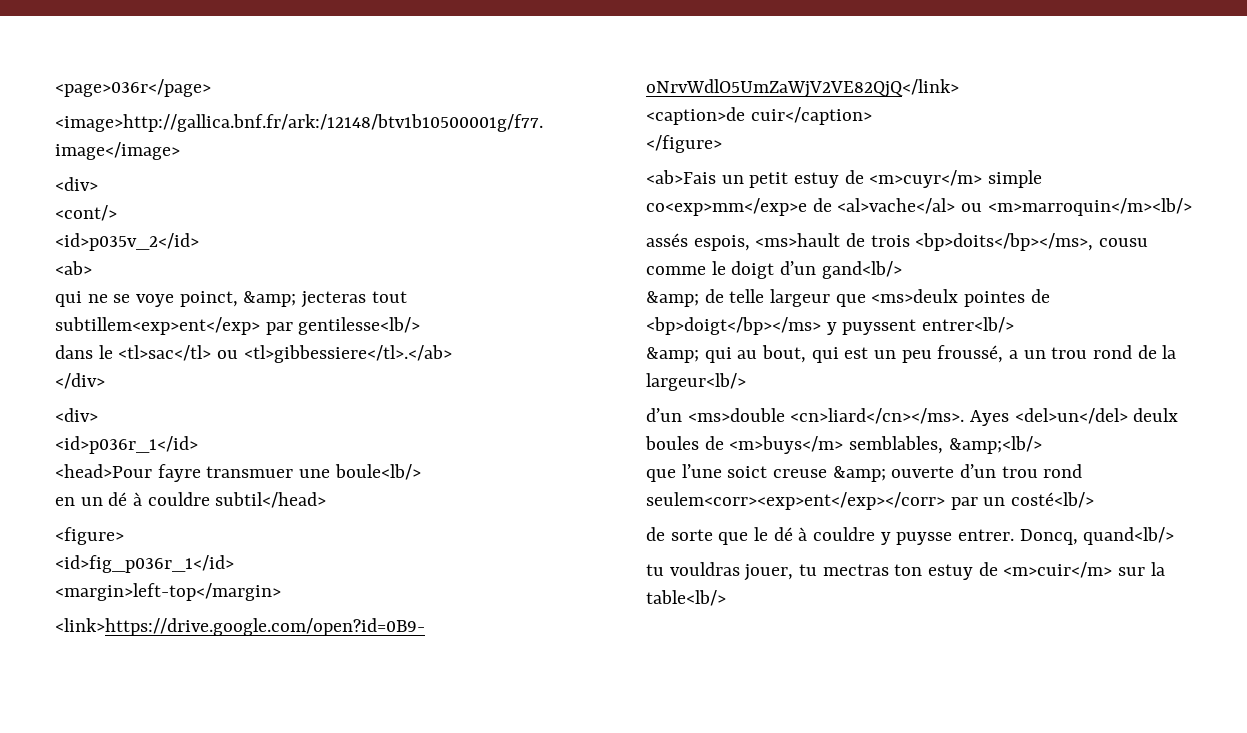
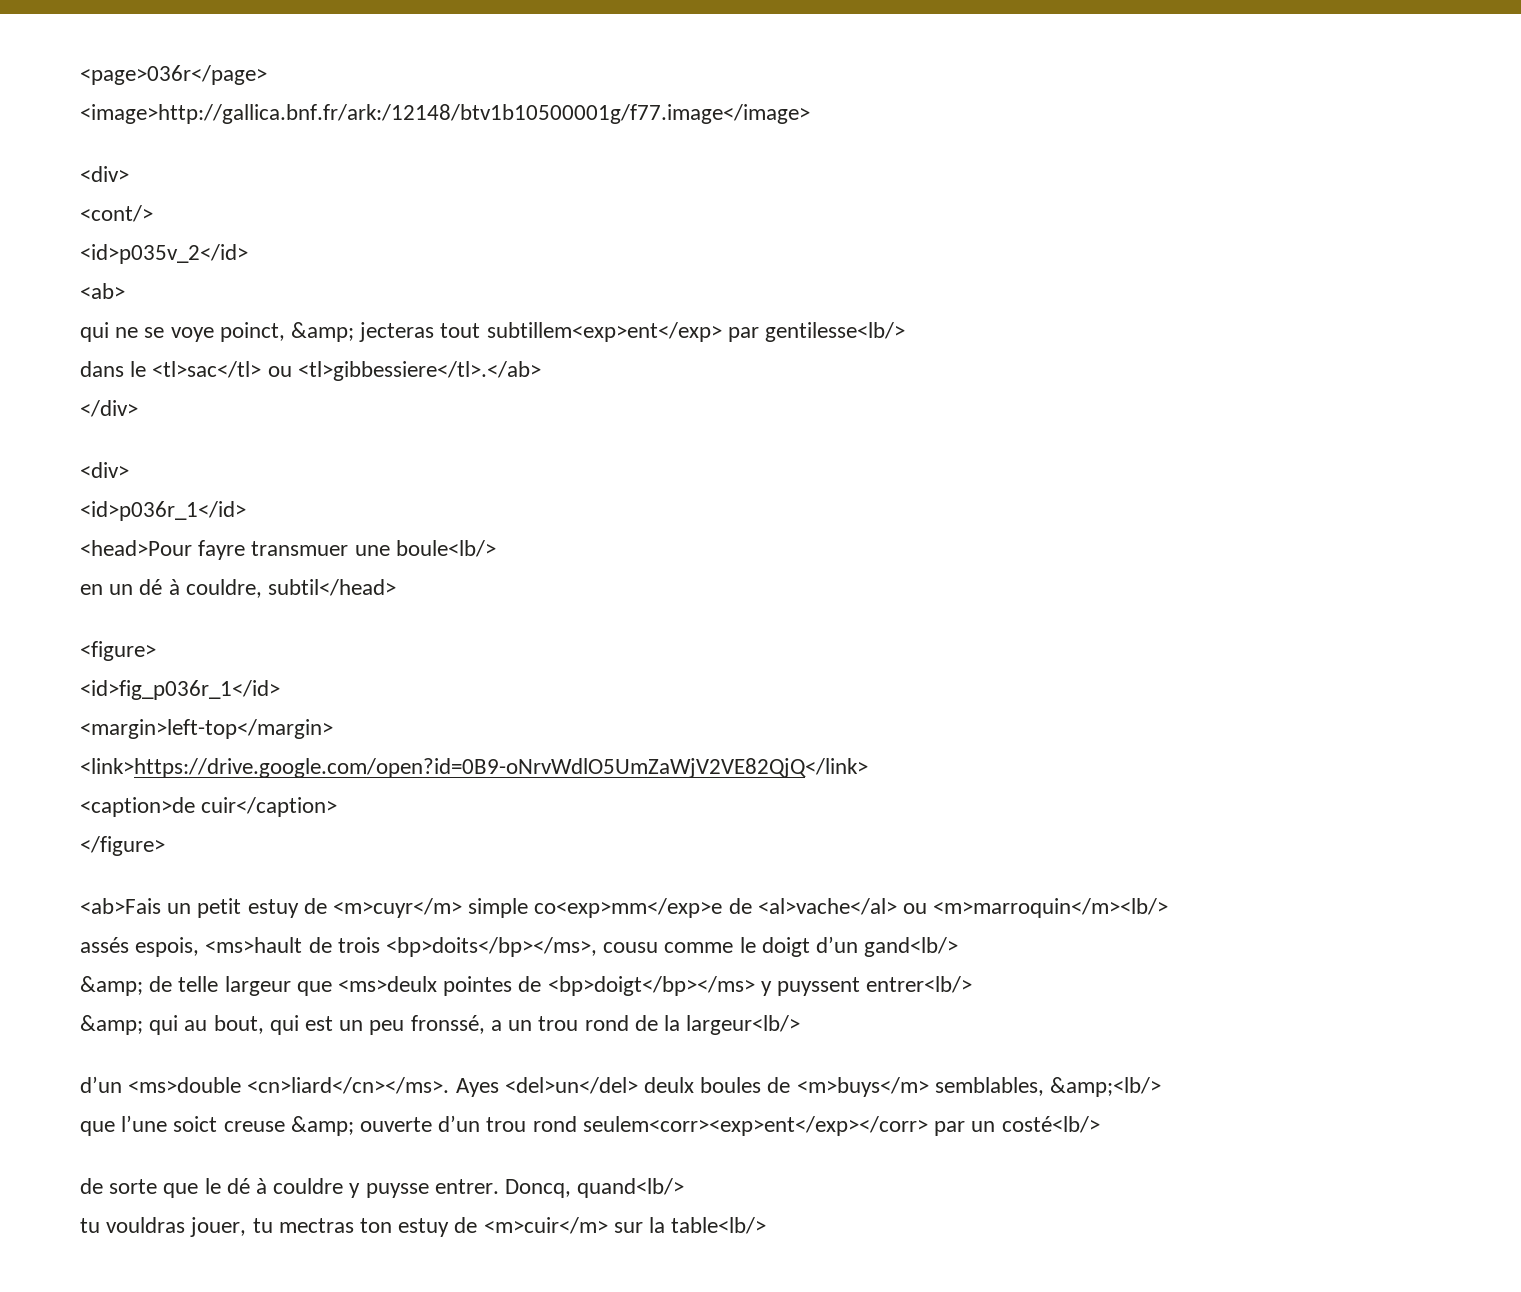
- en un dé à couldre subtil</head>
+ en un dé à couldre, subtil</head>
- &amp; qui au bout, qui est un peu froussé, a un trou rond de la largeur<lb/>
+ &amp; qui au bout, qui est un peu fronssé, a un trou rond de la largeur<lb/>

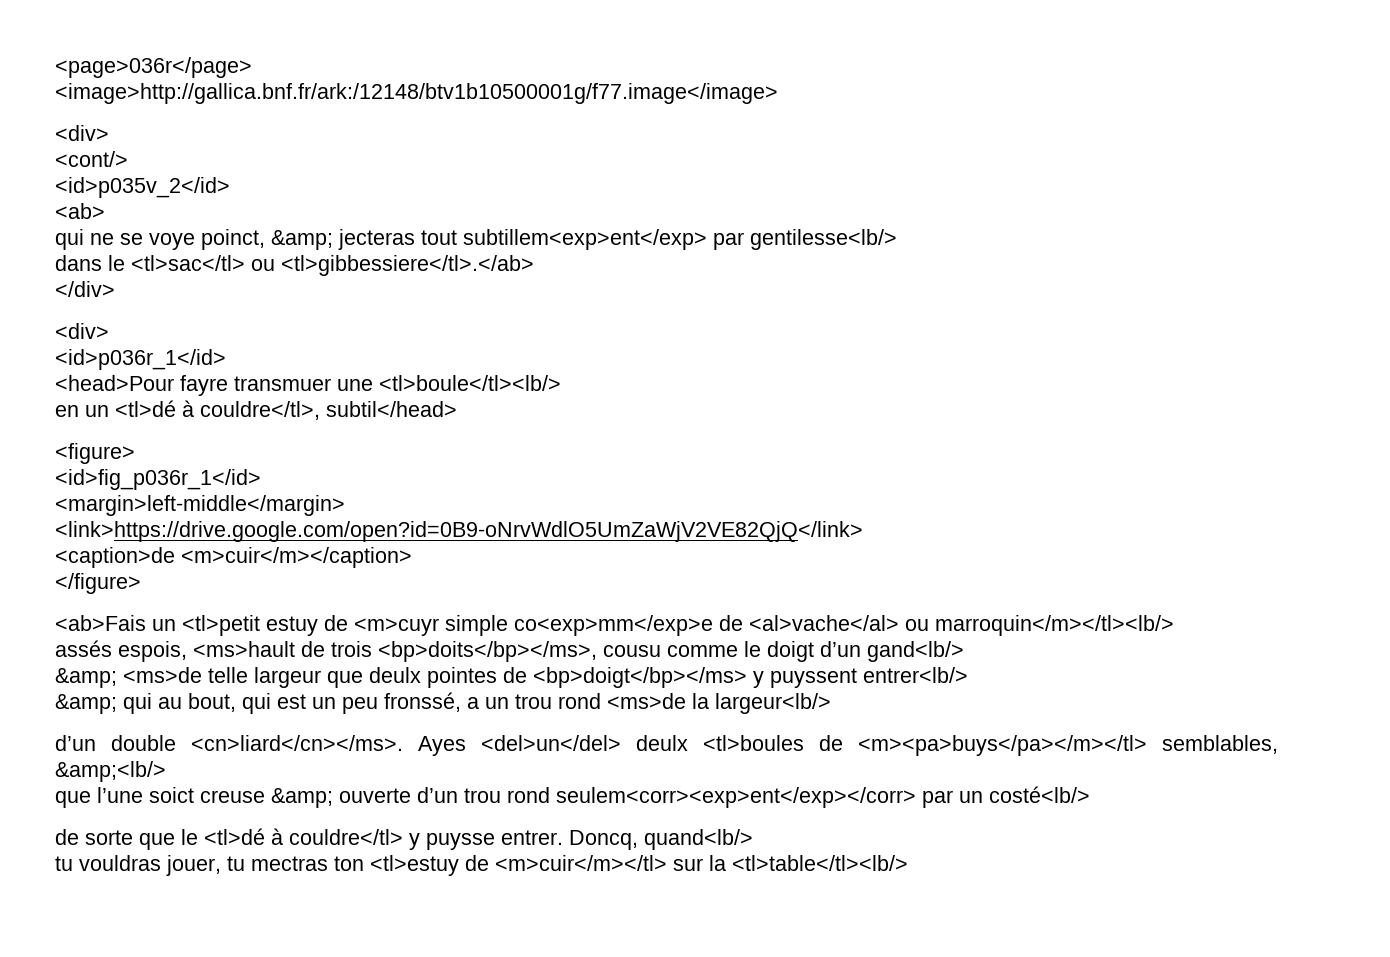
- <head>Pour fayre transmuer une boule<lb/>
+ <head>Pour fayre transmuer une <tl>boule</tl><lb/>
- en un dé à couldre, subtil</head>
+ en un <tl>dé à couldre</tl>, subtil</head>
- <margin>left-top</margin>
+ <margin>left-middle</margin>
- <caption>de cuir</caption>
+ <caption>de <m>cuir</m></caption>
- <ab>Fais un petit estuy de <m>cuyr</m> simple co<exp>mm</exp>e de <al>vache</al> ou <m>marroquin</m><lb/>
+ <ab>Fais un <tl>petit estuy de <m>cuyr simple co<exp>mm</exp>e de <al>vache</al> ou marroquin</m></tl><lb/>
- &amp; de telle largeur que <ms>deulx pointes de <bp>doigt</bp></ms> y puyssent entrer<lb/>
+ &amp; <ms>de telle largeur que deulx pointes de <bp>doigt</bp></ms> y puyssent entrer<lb/>
- &amp; qui au bout, qui est un peu fronssé, a un trou rond de la largeur<lb/>
+ &amp; qui au bout, qui est un peu fronssé, a un trou rond <ms>de la largeur<lb/>
- d’un <ms>double <cn>liard</cn></ms>.
+ d’un double <cn>liard</cn></ms>.
- Ayes <del>un</del> deulx boules de <m>buys</m> semblables, &amp;<lb/>
+ Ayes <del>un</del> deulx <tl>boules de <m><pa>buys</pa></m></tl> semblables, &amp;<lb/>
- de sorte que le dé à couldre y puysse entrer.
+ de sorte que le <tl>dé à couldre</tl> y puysse entrer.
- tu vouldras jouer, tu mectras ton estuy de <m>cuir</m> sur la table<lb/>
+ tu vouldras jouer, tu mectras ton <tl>estuy de <m>cuir</m></tl> sur la <tl>table</tl><lb/>

